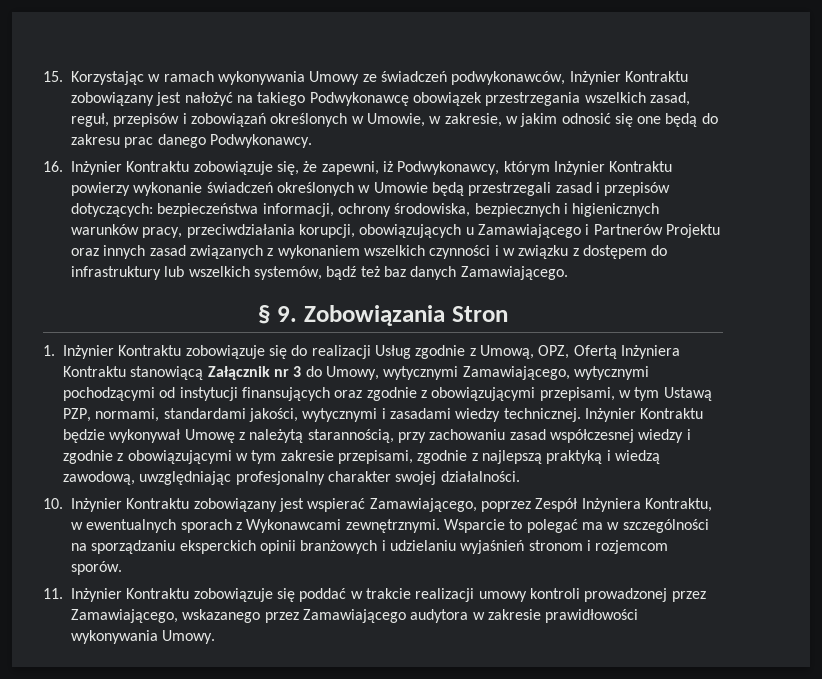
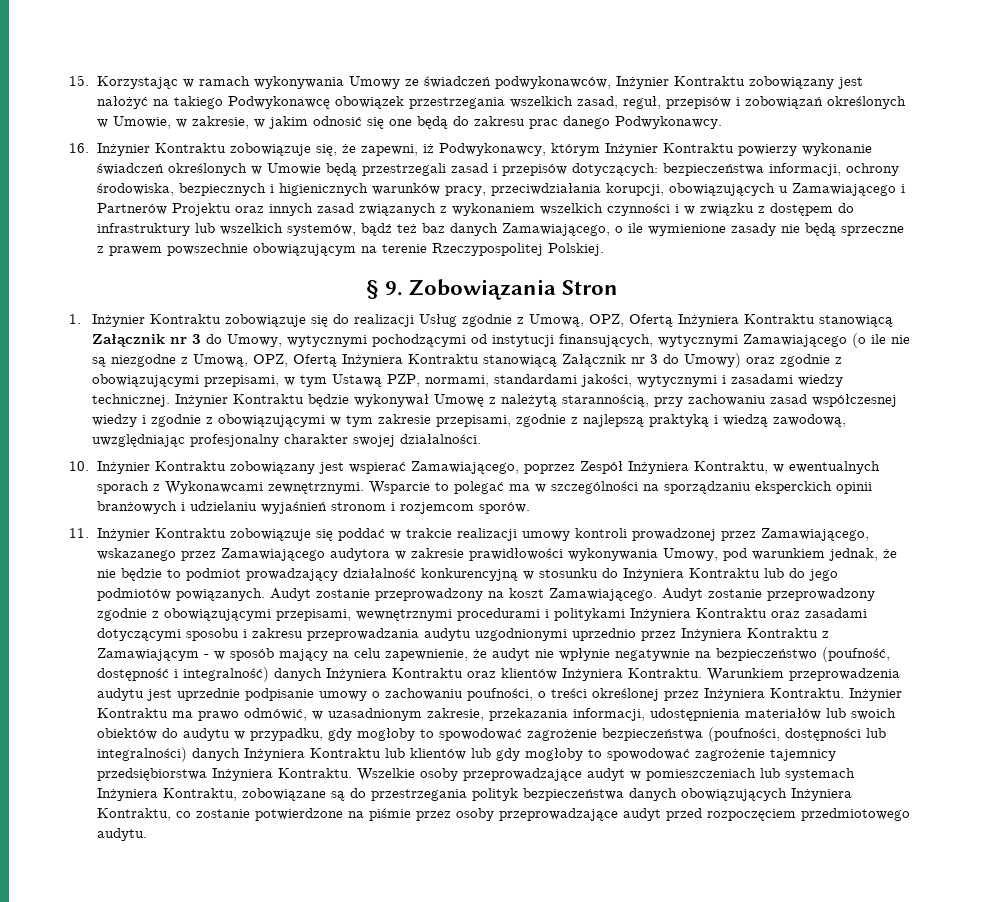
- bezpieczeństwa informacji, ochrony środowiska, bezpiecznych i higienicznych warunków pracy, przeciwdziałania korupcji, obowiązujących u Zamawiającego i Partnerów Projektu oraz innych zasad związanych z wykonaniem wszelkich czynności i w związku z dostępem do infrastruktury lub wszelkich systemów, bądź też baz danych Zamawiającego.
+ bezpieczeństwa informacji, ochrony środowiska, bezpiecznych i higienicznych warunków pracy, przeciwdziałania korupcji, obowiązujących u Zamawiającego i Partnerów Projektu oraz innych zasad związanych z wykonaniem wszelkich czynności i w związku z dostępem do infrastruktury lub wszelkich systemów, bądź też baz danych Zamawiającego, o ile wymienione zasady nie będą sprzeczne z prawem powszechnie obowiązującym na terenie Rzeczypospolitej Polskiej.
- 1. Inżynier Kontraktu zobowiązuje się do realizacji Usług zgodnie z Umową, OPZ, Ofertą Inżyniera Kontraktu stanowiącą Załącznik nr 3 do Umowy, wytycznymi Zamawiającego, wytycznymi pochodzącymi od instytucji finansujących oraz zgodnie z obowiązującymi przepisami, w tym Ustawą PZP, normami, standardami jakości, wytycznymi i zasadami wiedzy technicznej.
+ 1. Inżynier Kontraktu zobowiązuje się do realizacji Usług zgodnie z Umową, OPZ, Ofertą Inżyniera Kontraktu stanowiącą Załącznik nr 3 do Umowy, wytycznymi pochodzącymi od instytucji finansujących, wytycznymi Zamawiającego (o ile nie są niezgodne z Umową, OPZ, Ofertą Inżyniera Kontraktu stanowiącą Załącznik nr 3 do Umowy) oraz zgodnie z obowiązującymi przepisami, w tym Ustawą PZP, normami, standardami jakości, wytycznymi i zasadami wiedzy technicznej.
- 11. Inżynier Kontraktu zobowiązuje się poddać w trakcie realizacji umowy kontroli prowadzonej przez Zamawiającego, wskazanego przez Zamawiającego audytora w zakresie prawidłowości wykonywania Umowy.
+ 11. Inżynier Kontraktu zobowiązuje się poddać w trakcie realizacji umowy kontroli prowadzonej przez Zamawiającego, wskazanego przez Zamawiającego audytora w zakresie prawidłowości wykonywania Umowy, pod warunkiem jednak, że nie będzie to podmiot prowadzający działalność konkurencyjną w stosunku do Inżyniera Kontraktu lub do jego podmiotów powiązanych. Audyt zostanie przeprowadzony na koszt Zamawiającego. Audyt zostanie przeprowadzony zgodnie z obowiązującymi przepisami, wewnętrznymi procedurami i politykami Inżyniera Kontraktu oraz zasadami dotyczącymi sposobu i zakresu przeprowadzania audytu uzgodnionymi uprzednio przez Inżyniera Kontraktu z Zamawiającym - w sposób mający na celu zapewnienie, że audyt nie wpłynie negatywnie na bezpieczeństwo (poufność, dostępność i integralność) danych Inżyniera Kontraktu oraz klientów Inżyniera Kontraktu. Warunkiem przeprowadzenia audytu jest uprzednie podpisanie umowy o zachowaniu poufności, o treści określonej przez Inżyniera Kontraktu. Inżynier Kontraktu ma prawo odmówić, w uzasadnionym zakresie, przekazania informacji, udostępnienia materiałów lub swoich obiektów do audytu w przypadku, gdy mogłoby to spowodować zagrożenie bezpieczeństwa (poufności, dostępności lub integralności) danych Inżyniera Kontraktu lub klientów lub gdy mogłoby to spowodować zagrożenie tajemnicy przedsiębiorstwa Inżyniera Kontraktu. Wszelkie osoby przeprowadzające audyt w pomieszczeniach lub systemach Inżyniera Kontraktu, zobowiązane są do przestrzegania polityk bezpieczeństwa danych obowiązujących Inżyniera Kontraktu, co zostanie potwierdzone na piśmie przez osoby przeprowadzające audyt przed rozpoczęciem przedmiotowego audytu.

